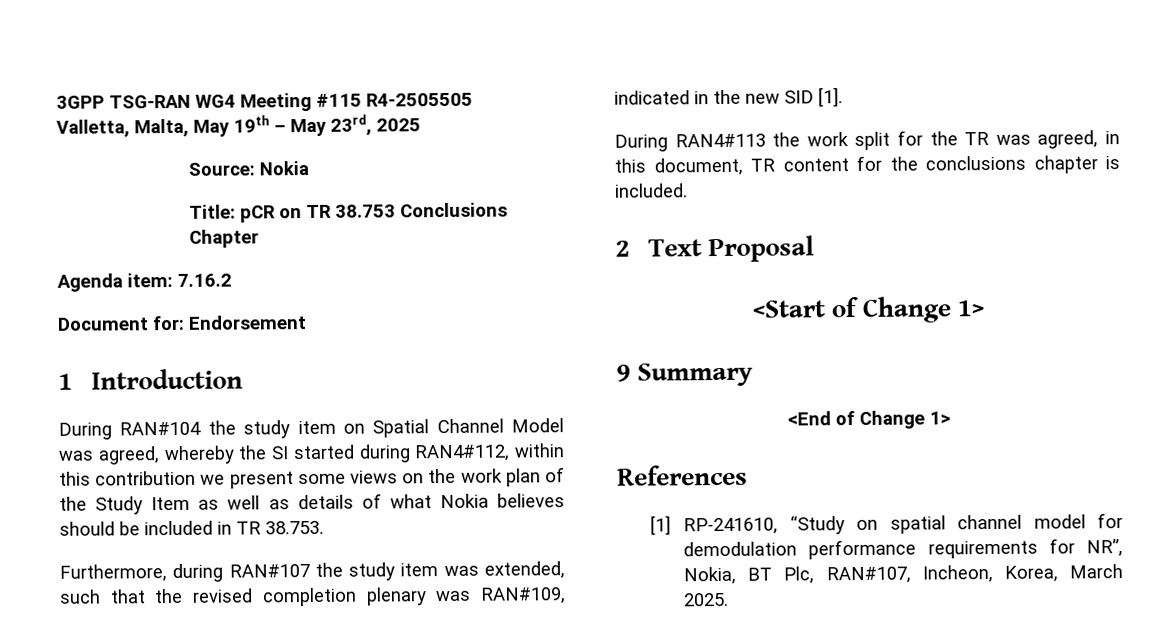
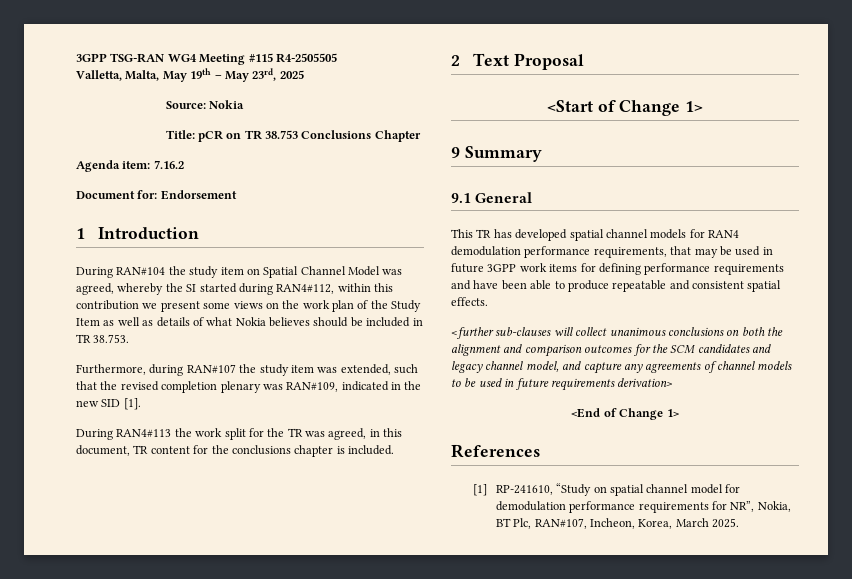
+ 9.1 General
+ This TR has developed spatial channel models for RAN4 demodulation performance requirements, that may be used in future 3GPP work items for defining performance requirements and have been able to produce repeatable and consistent spatial effects.
+ <further sub-clauses will collect unanimous conclusions on both the alignment and comparison outcomes for the SCM candidates and legacy channel model, and capture any agreements of channel models to be used in future requirements derivation>

